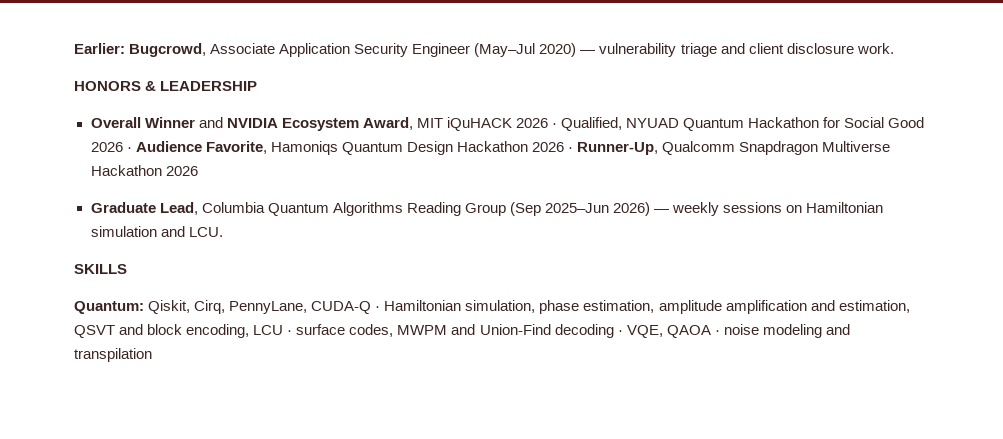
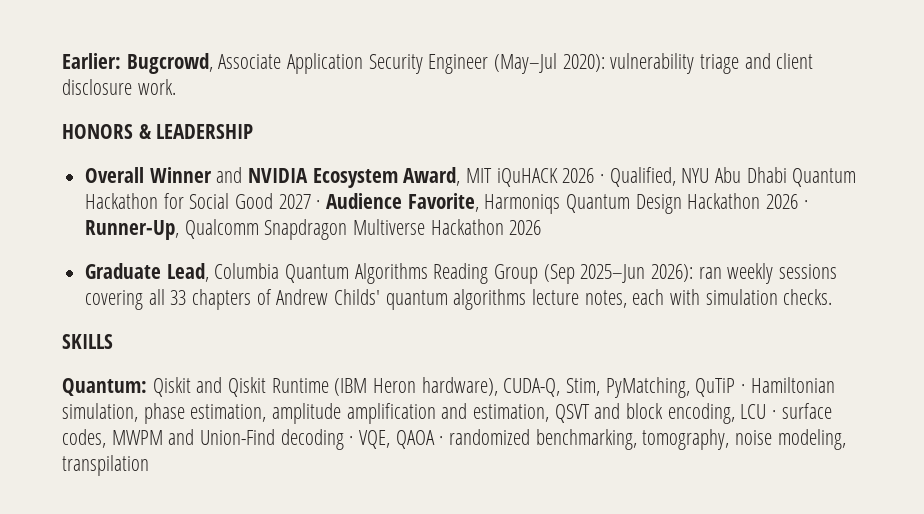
- Earlier: Bugcrowd, Associate Application Security Engineer (May–Jul 2020) — vulnerability triage and client disclosure work.
+ Earlier: Bugcrowd, Associate Application Security Engineer (May–Jul 2020): vulnerability triage and client disclosure work.
- Overall Winner and NVIDIA Ecosystem Award, MIT iQuHACK 2026 · Qualified, NYUAD Quantum Hackathon for Social Good 2026 · Audience Favorite, Hamoniqs Quantum Design Hackathon 2026 · Runner-Up, Qualcomm Snapdragon Multiverse Hackathon 2026
+ Overall Winner and NVIDIA Ecosystem Award, MIT iQuHACK 2026 · Qualified, NYU Abu Dhabi Quantum Hackathon for Social Good 2027 · Audience Favorite, Harmoniqs Quantum Design Hackathon 2026 · Runner-Up, Qualcomm Snapdragon Multiverse Hackathon 2026
- Graduate Lead, Columbia Quantum Algorithms Reading Group (Sep 2025–Jun 2026) — weekly sessions on Hamiltonian simulation and LCU.
+ Graduate Lead, Columbia Quantum Algorithms Reading Group (Sep 2025–Jun 2026): ran weekly sessions covering all 33 chapters of Andrew Childs' quantum algorithms lecture notes, each with simulation checks.
  SKILLS
- Quantum: Qiskit, Cirq, PennyLane, CUDA-Q · Hamiltonian simulation, phase estimation, amplitude amplification and estimation, QSVT and block encoding, LCU · surface codes, MWPM and Union-Find decoding · VQE, QAOA · noise modeling and transpilation
+ Quantum: Qiskit and Qiskit Runtime (IBM Heron hardware), CUDA-Q, Stim, PyMatching, QuTiP · Hamiltonian simulation, phase estimation, amplitude amplification and estimation, QSVT and block encoding, LCU · surface codes, MWPM and Union-Find decoding · VQE, QAOA · randomized benchmarking, tomography, noise modeling, transpilation

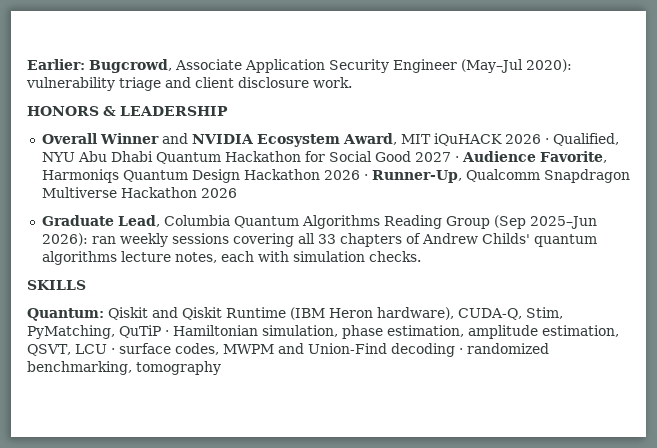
- Quantum: Qiskit and Qiskit Runtime (IBM Heron hardware), CUDA-Q, Stim, PyMatching, QuTiP · Hamiltonian simulation, phase estimation, amplitude amplification and estimation, QSVT and block encoding, LCU · surface codes, MWPM and Union-Find decoding · VQE, QAOA · randomized benchmarking, tomography, noise modeling, transpilation
+ Quantum: Qiskit and Qiskit Runtime (IBM Heron hardware), CUDA-Q, Stim, PyMatching, QuTiP · Hamiltonian simulation, phase estimation, amplitude estimation, QSVT, LCU · surface codes, MWPM and Union-Find decoding · randomized benchmarking, tomography

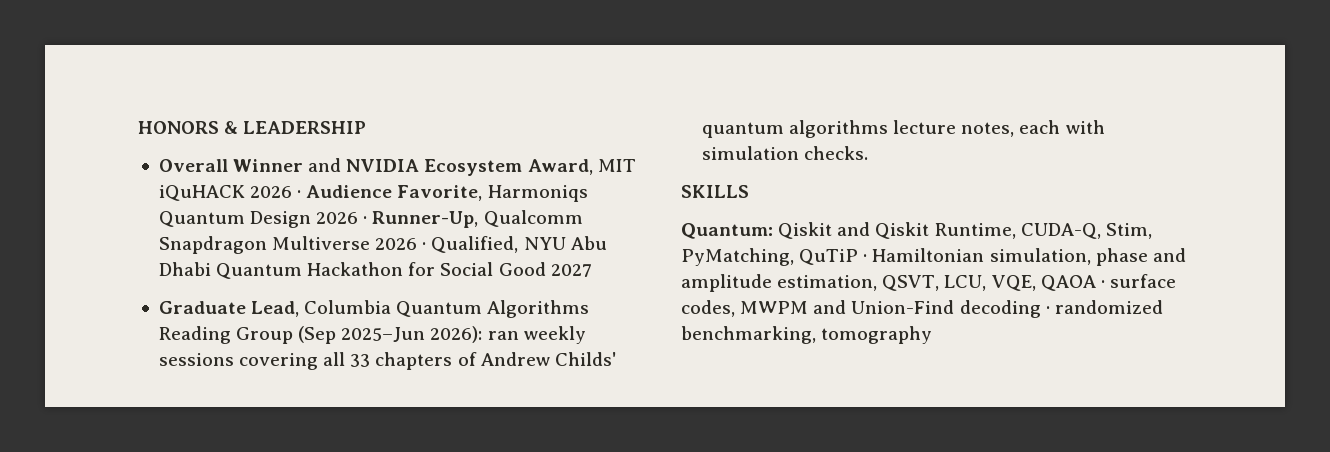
- Earlier: Bugcrowd, Associate Application Security Engineer (May–Jul 2020): vulnerability triage and client disclosure work.
- Overall Winner and NVIDIA Ecosystem Award, MIT iQuHACK 2026 · Qualified, NYU Abu Dhabi Quantum Hackathon for Social Good 2027 · Audience Favorite, Harmoniqs Quantum Design Hackathon 2026 · Runner-Up, Qualcomm Snapdragon Multiverse Hackathon 2026
+ Overall Winner and NVIDIA Ecosystem Award, MIT iQuHACK 2026 · Audience Favorite, Harmoniqs Quantum Design 2026 · Runner-Up, Qualcomm Snapdragon Multiverse 2026 · Qualified, NYU Abu Dhabi Quantum Hackathon for Social Good 2027
- Quantum: Qiskit and Qiskit Runtime (IBM Heron hardware), CUDA-Q, Stim, PyMatching, QuTiP · Hamiltonian simulation, phase estimation, amplitude estimation, QSVT, LCU · surface codes, MWPM and Union-Find decoding · randomized benchmarking, tomography
+ Quantum: Qiskit and Qiskit Runtime, CUDA-Q, Stim, PyMatching, QuTiP · Hamiltonian simulation, phase and amplitude estimation, QSVT, LCU, VQE, QAOA · surface codes, MWPM and Union-Find decoding · randomized benchmarking, tomography

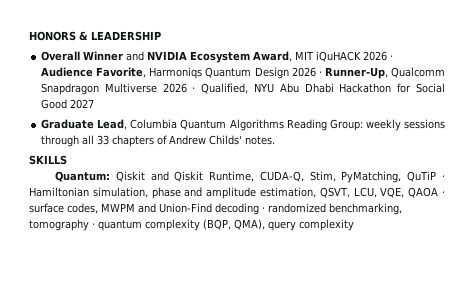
- Overall Winner and NVIDIA Ecosystem Award, MIT iQuHACK 2026 · Audience Favorite, Harmoniqs Quantum Design 2026 · Runner-Up, Qualcomm Snapdragon Multiverse 2026 · Qualified, NYU Abu Dhabi Quantum Hackathon for Social Good 2027
+ Overall Winner and NVIDIA Ecosystem Award, MIT iQuHACK 2026 · Audience Favorite, Harmoniqs Quantum Design 2026 · Runner-Up, Qualcomm Snapdragon Multiverse 2026 · Qualified, NYU Abu Dhabi Hackathon for Social Good 2027
- Graduate Lead, Columbia Quantum Algorithms Reading Group (Sep 2025–Jun 2026): ran weekly sessions covering all 33 chapters of Andrew Childs' quantum algorithms lecture notes, each with simulation checks.
+ Graduate Lead, Columbia Quantum Algorithms Reading Group: weekly sessions through all 33 chapters of Andrew Childs' notes.
- Quantum: Qiskit and Qiskit Runtime, CUDA-Q, Stim, PyMatching, QuTiP · Hamiltonian simulation, phase and amplitude estimation, QSVT, LCU, VQE, QAOA · surface codes, MWPM and Union-Find decoding · randomized benchmarking, tomography
+ Quantum: Qiskit and Qiskit Runtime, CUDA-Q, Stim, PyMatching, QuTiP · Hamiltonian simulation, phase and amplitude estimation, QSVT, LCU, VQE, QAOA · surface codes, MWPM and Union-Find decoding · randomized benchmarking, tomography · quantum complexity (BQP, QMA), query complexity

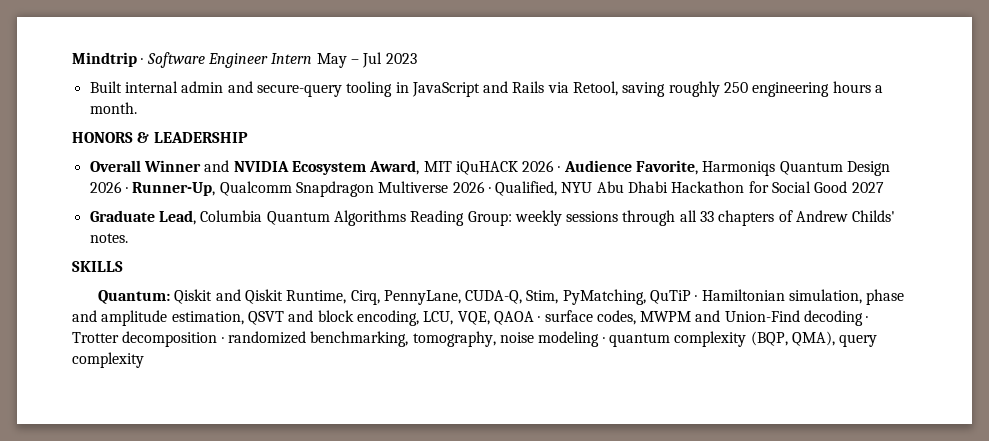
+ Mindtrip · Software Engineer Intern May – Jul 2023
+ Built internal admin and secure-query tooling in JavaScript and Rails via Retool, saving roughly 250 engineering hours a month.
- Quantum: Qiskit and Qiskit Runtime, CUDA-Q, Stim, PyMatching, QuTiP · Hamiltonian simulation, phase and amplitude estimation, QSVT, LCU, VQE, QAOA · surface codes, MWPM and Union-Find decoding · randomized benchmarking, tomography · quantum complexity (BQP, QMA), query complexity
+ Quantum: Qiskit and Qiskit Runtime, Cirq, PennyLane, CUDA-Q, Stim, PyMatching, QuTiP · Hamiltonian simulation, phase and amplitude estimation, QSVT and block encoding, LCU, VQE, QAOA · surface codes, MWPM and Union-Find decoding · Trotter decomposition · randomized benchmarking, tomography, noise modeling · quantum complexity (BQP, QMA), query complexity

